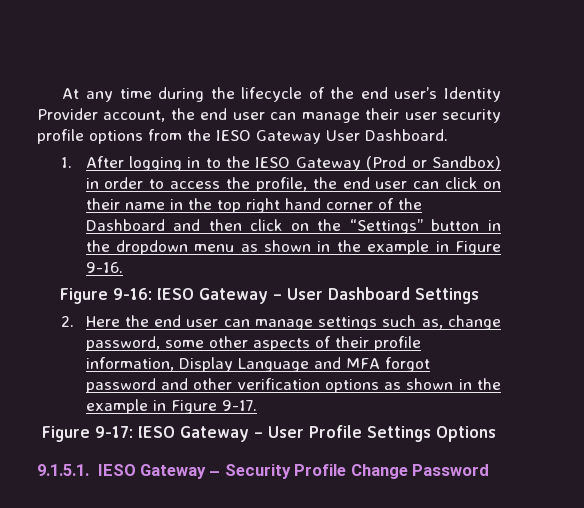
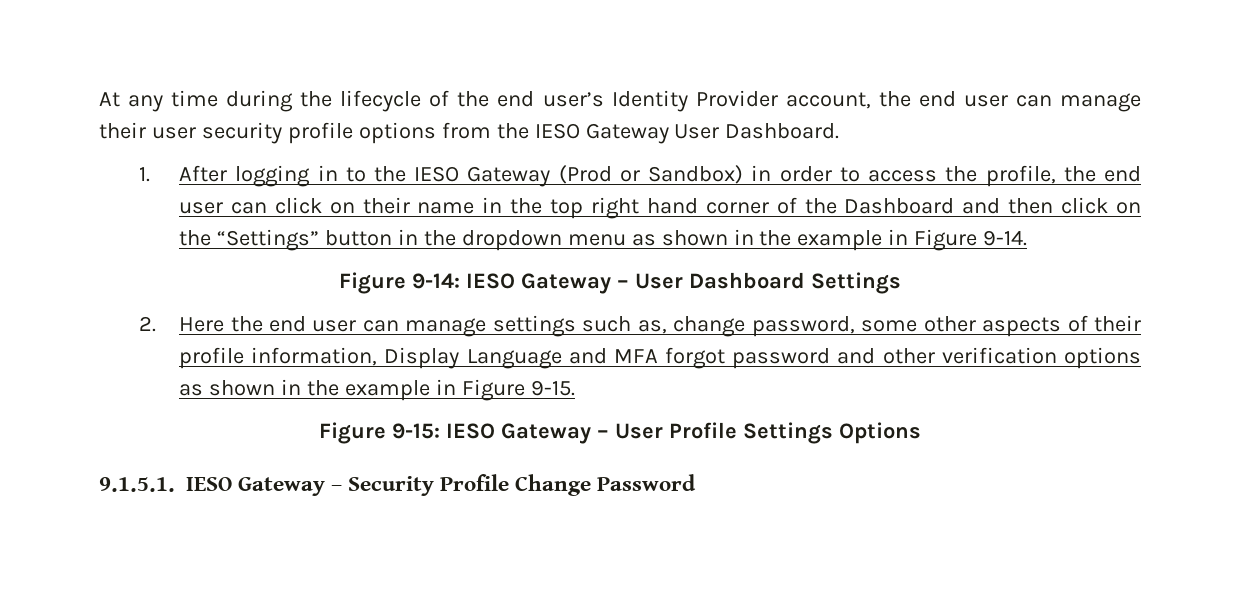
- 1. After logging in to the IESO Gateway (Prod or Sandbox) in order to access the profile, the end user can click on their name in the top right hand corner of the Dashboard and then click on the “Settings” button in the dropdown menu as shown in the example in Figure 9-16.
- Figure 9-16: IESO Gateway – User Dashboard Settings
+ 1. After logging in to the IESO Gateway (Prod or Sandbox) in order to access the profile, the end user can click on their name in the top right hand corner of the Dashboard and then click on the “Settings” button in the dropdown menu as shown in the example in Figure 9-14.
+ Figure 9-14: IESO Gateway – User Dashboard Settings
- 2. Here the end user can manage settings such as, change password, some other aspects of their profile information, Display Language and MFA forgot password and other verification options as shown in the example in Figure 9-17.
- Figure 9-17: IESO Gateway – User Profile Settings Options
+ 2. Here the end user can manage settings such as, change password, some other aspects of their profile information, Display Language and MFA forgot password and other verification options as shown in the example in Figure 9-15.
+ Figure 9-15: IESO Gateway – User Profile Settings Options

